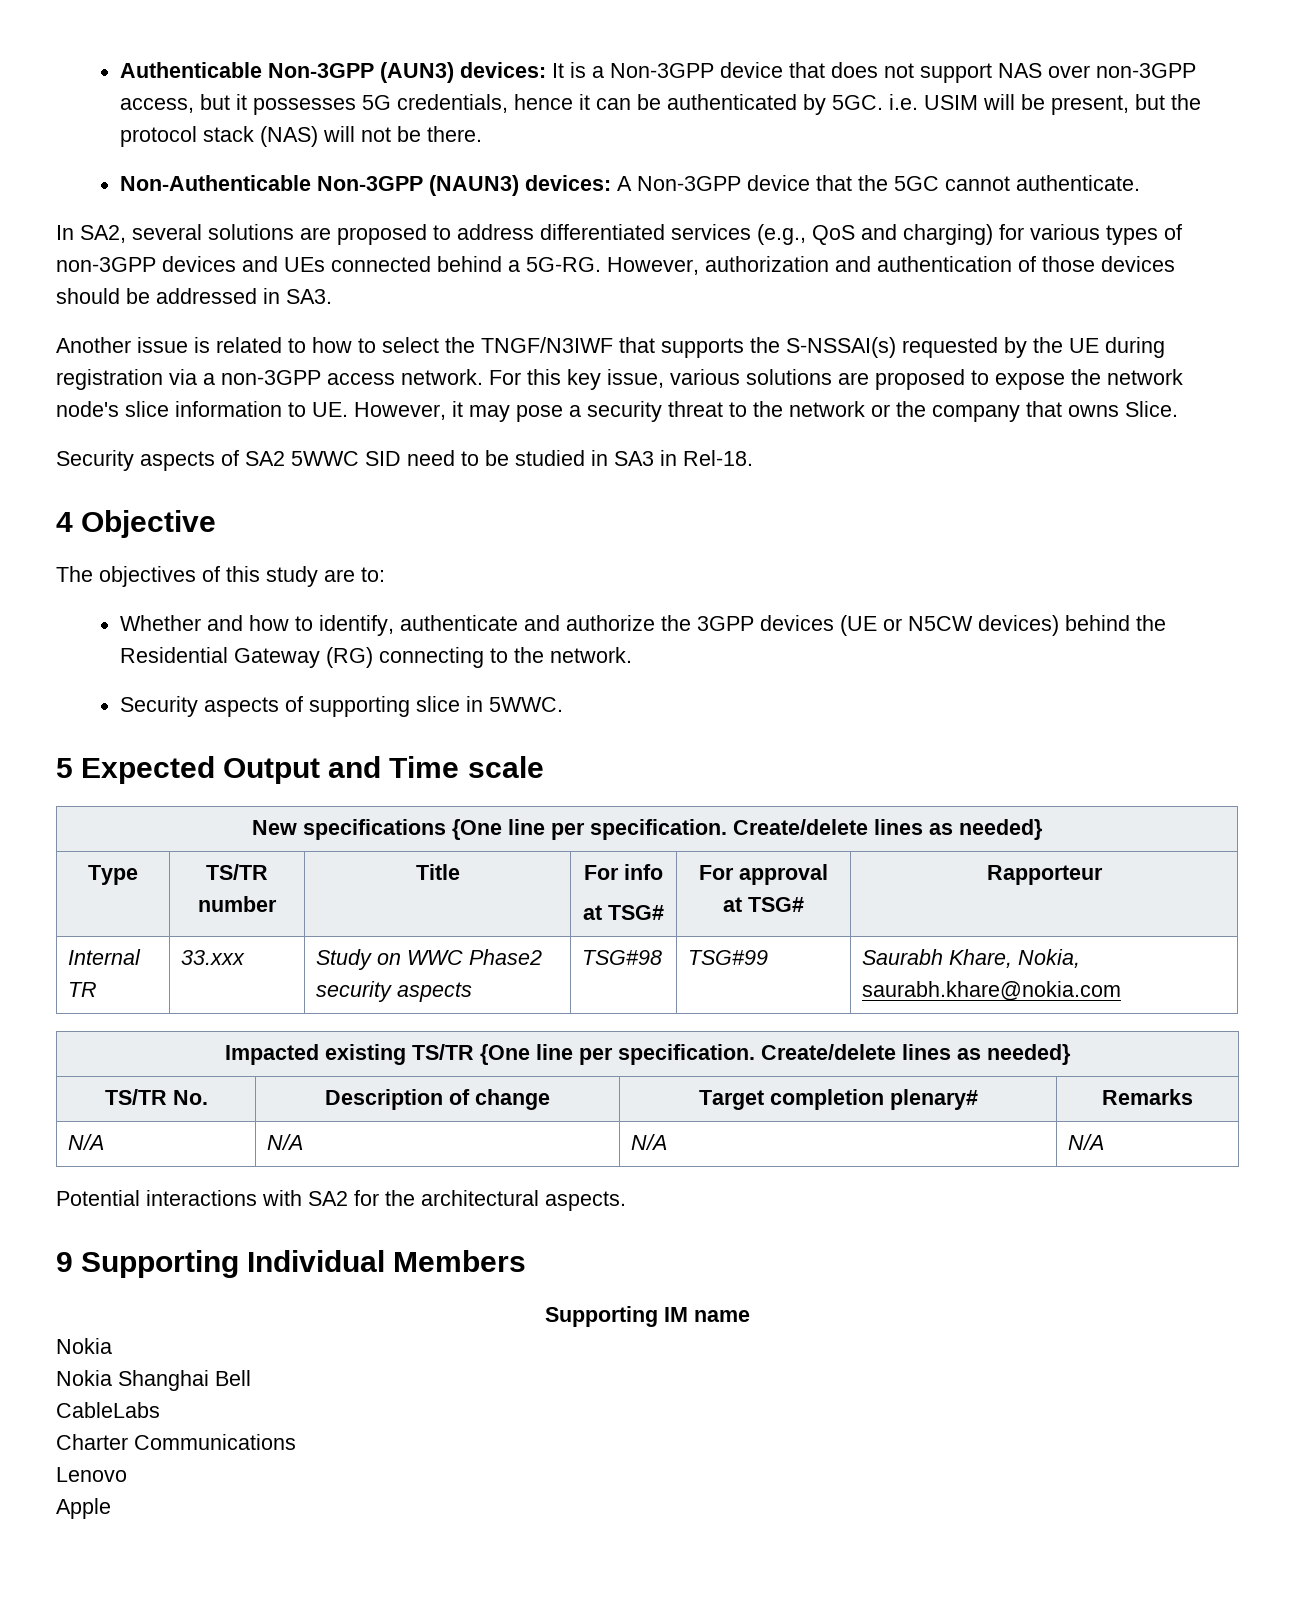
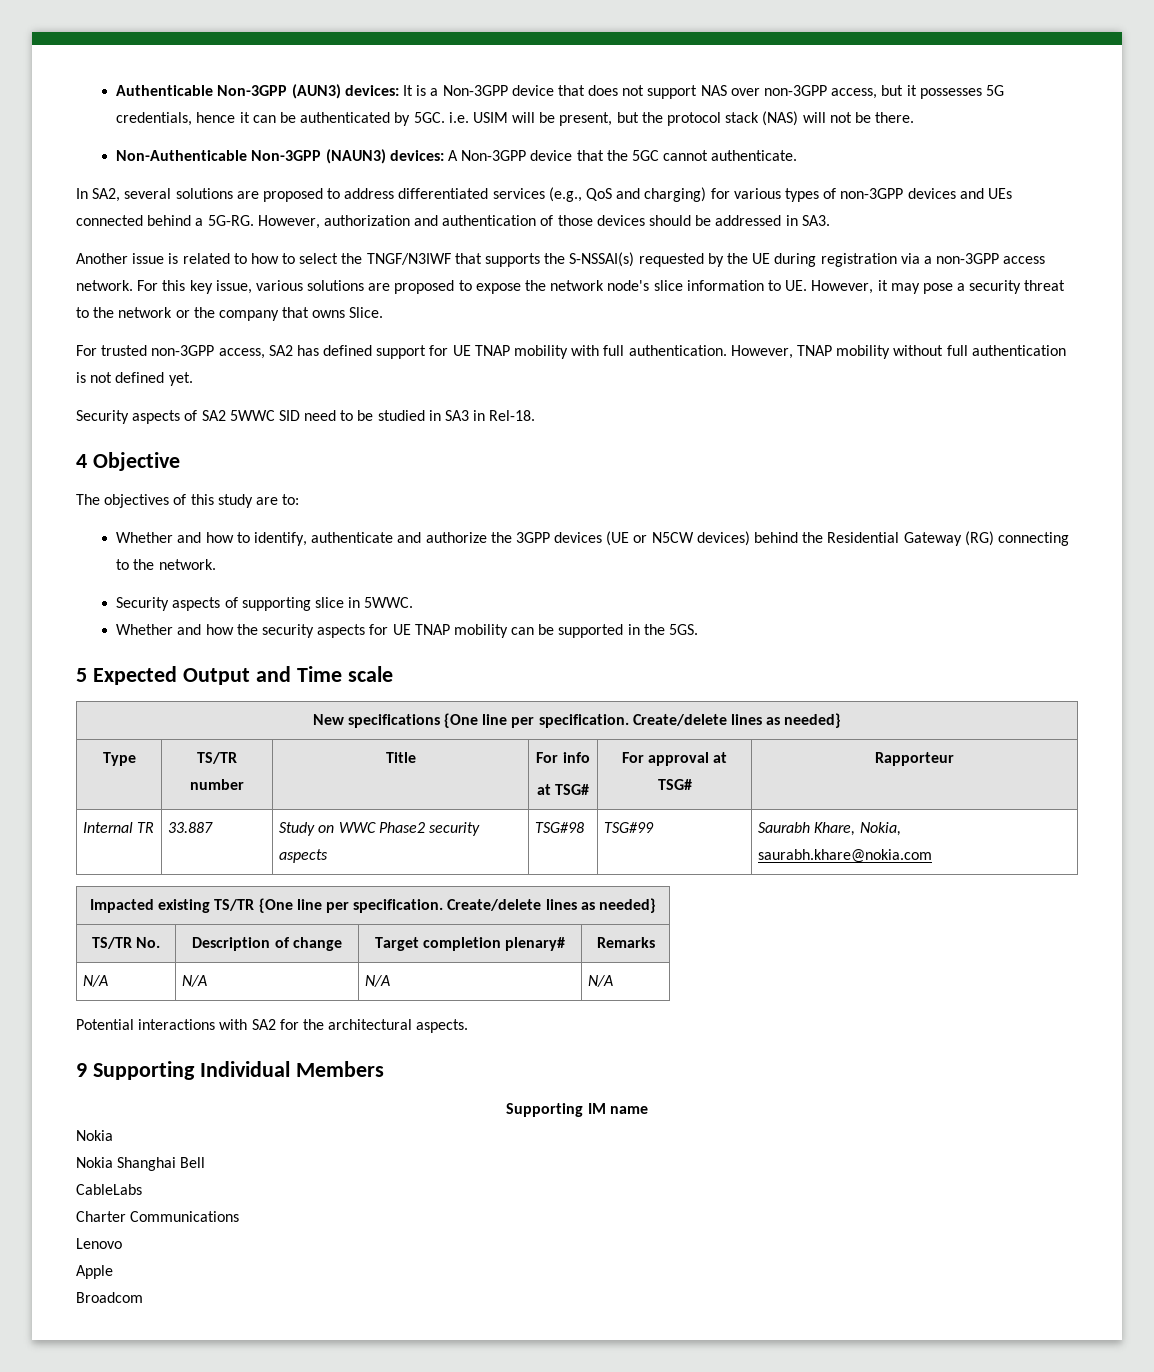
+ For trusted non-3GPP access, SA2 has defined support for UE TNAP mobility with full authentication. However, TNAP mobility without full authentication is not defined yet.
+ Whether and how the security aspects for UE TNAP mobility can be supported in the 5GS.
- Internal TR | 33.xxx | Study on WWC Phase2 security aspects | TSG#98 | TSG#99 | Saurabh Khare, Nokia, saurabh.khare@nokia.com
+ Internal TR | 33.887 | Study on WWC Phase2 security aspects | TSG#98 | TSG#99 | Saurabh Khare, Nokia, saurabh.khare@nokia.com
+ Broadcom

